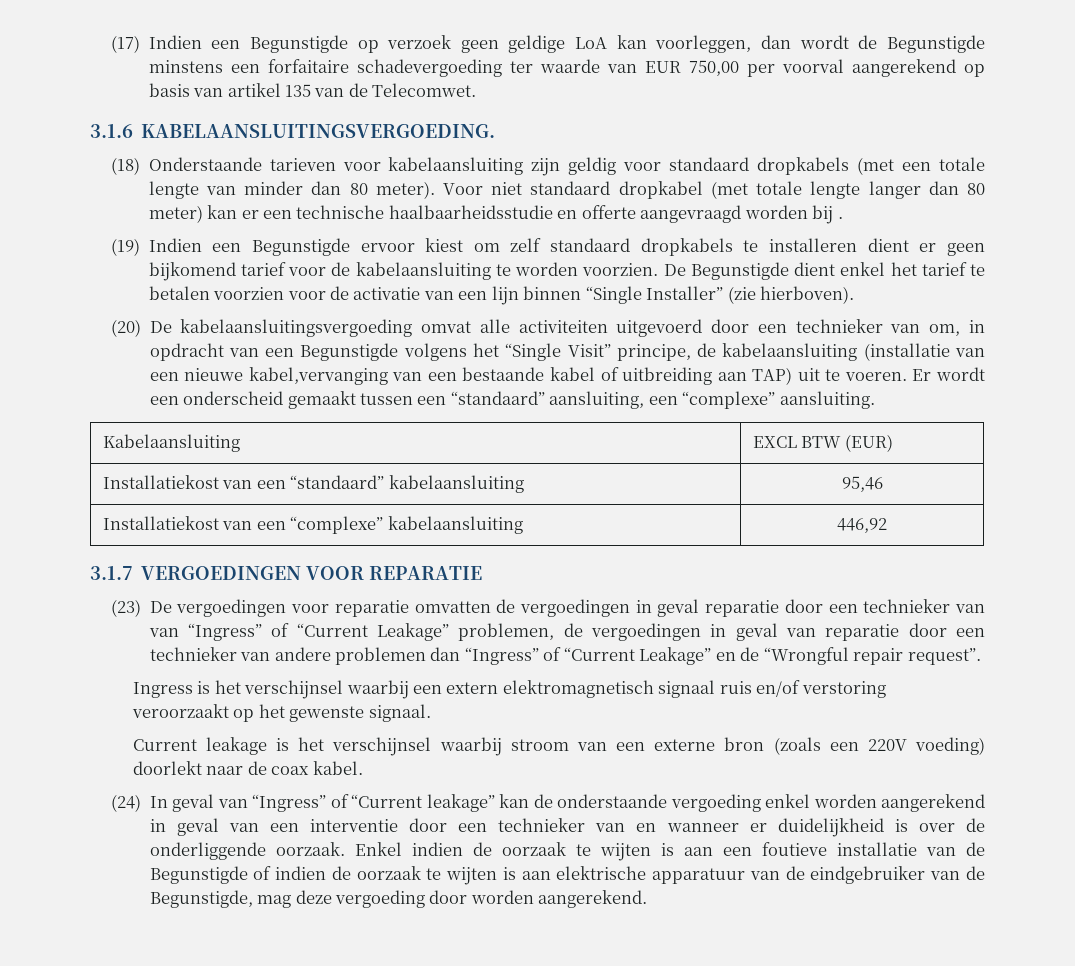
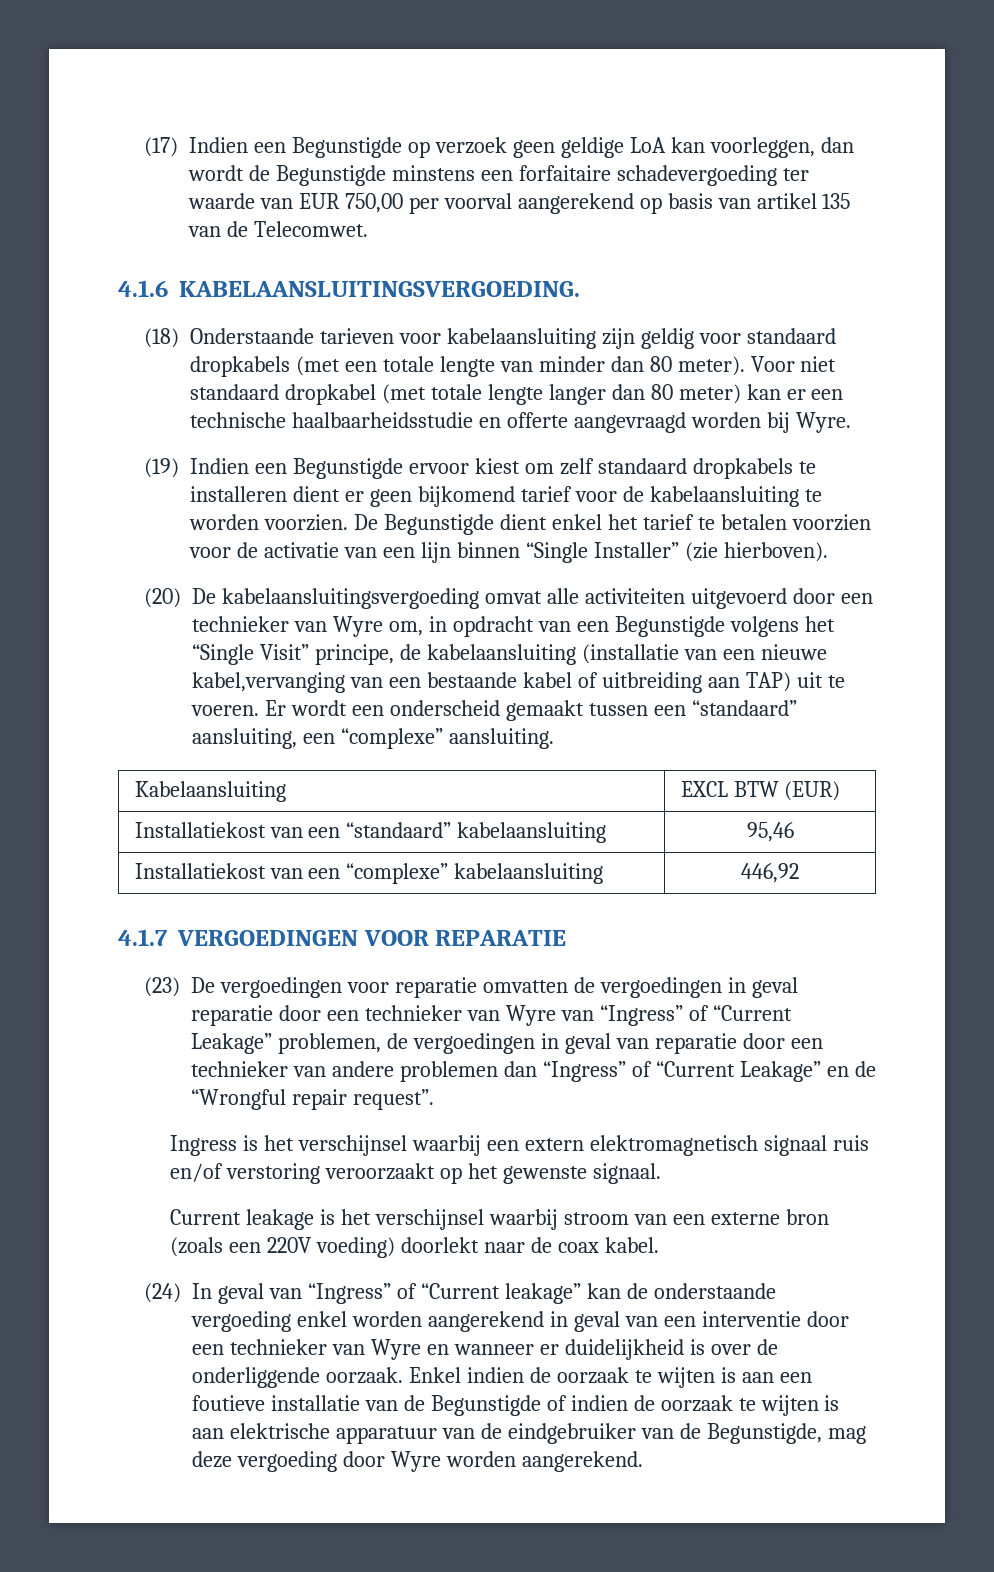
- 3.1.6 KABELAANSLUITINGSVERGOEDING.
+ 4.1.6 KABELAANSLUITINGSVERGOEDING.
- Voor niet standaard dropkabel (met totale lengte langer dan 80 meter) kan er een technische haalbaarheidsstudie en offerte aangevraagd worden bij .
+ Voor niet standaard dropkabel (met totale lengte langer dan 80 meter) kan er een technische haalbaarheidsstudie en offerte aangevraagd worden bij Wyre.
- (20) De kabelaansluitingsvergoeding omvat alle activiteiten uitgevoerd door een technieker van om, in opdracht van een Begunstigde volgens het “Single Visit” principe, de kabelaansluiting (installatie van een nieuwe kabel,vervanging van een bestaande kabel of uitbreiding aan TAP) uit te voeren.
+ (20) De kabelaansluitingsvergoeding omvat alle activiteiten uitgevoerd door een technieker van Wyre om, in opdracht van een Begunstigde volgens het “Single Visit” principe, de kabelaansluiting (installatie van een nieuwe kabel,vervanging van een bestaande kabel of uitbreiding aan TAP) uit te voeren.
- 3.1.7 VERGOEDINGEN VOOR REPARATIE
+ 4.1.7 VERGOEDINGEN VOOR REPARATIE
- (23) De vergoedingen voor reparatie omvatten de vergoedingen in geval reparatie door een technieker van van “Ingress” of “Current Leakage” problemen, de vergoedingen in geval van reparatie door een technieker van andere problemen dan “Ingress” of “Current Leakage” en de “Wrongful repair request”.
+ (23) De vergoedingen voor reparatie omvatten de vergoedingen in geval reparatie door een technieker van Wyre van “Ingress” of “Current Leakage” problemen, de vergoedingen in geval van reparatie door een technieker van andere problemen dan “Ingress” of “Current Leakage” en de “Wrongful repair request”.
- (24) In geval van “Ingress” of “Current leakage” kan de onderstaande vergoeding enkel worden aangerekend in geval van een interventie door een technieker van en wanneer er duidelijkheid is over de onderliggende oorzaak.
+ (24) In geval van “Ingress” of “Current leakage” kan de onderstaande vergoeding enkel worden aangerekend in geval van een interventie door een technieker van Wyre en wanneer er duidelijkheid is over de onderliggende oorzaak.
- Enkel indien de oorzaak te wijten is aan een foutieve installatie van de Begunstigde of indien de oorzaak te wijten is aan elektrische apparatuur van de eindgebruiker van de Begunstigde, mag deze vergoeding door worden aangerekend.
+ Enkel indien de oorzaak te wijten is aan een foutieve installatie van de Begunstigde of indien de oorzaak te wijten is aan elektrische apparatuur van de eindgebruiker van de Begunstigde, mag deze vergoeding door Wyre worden aangerekend.

